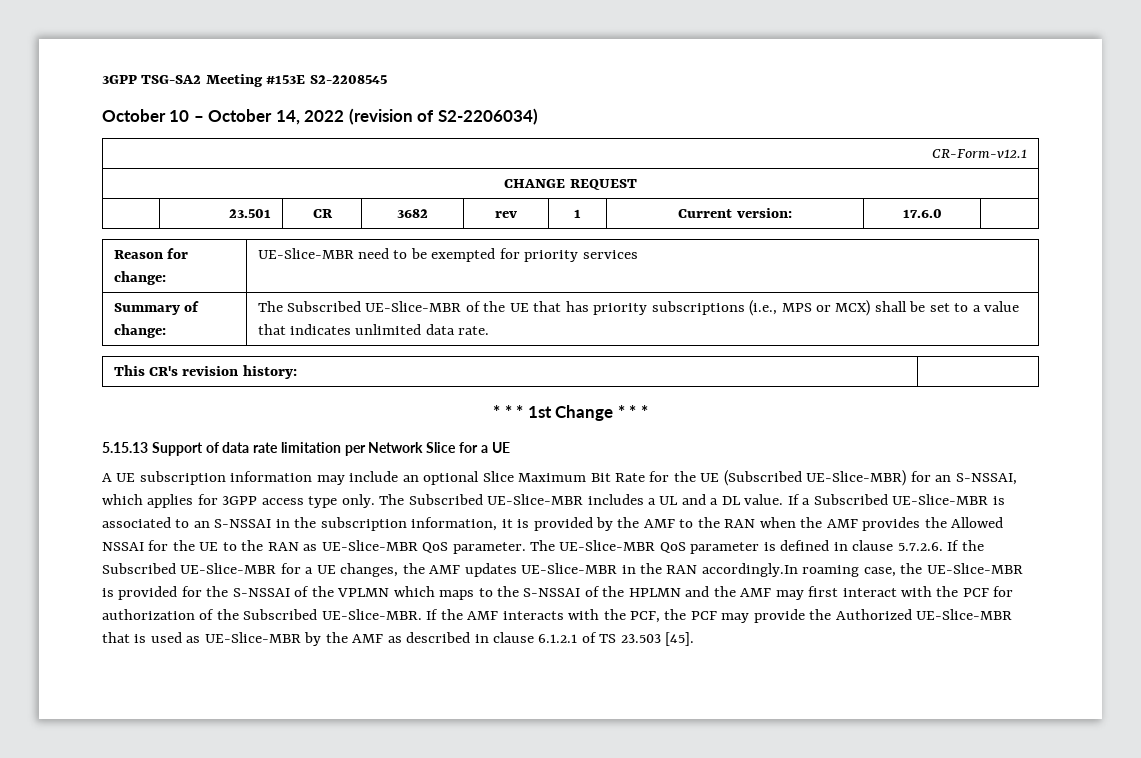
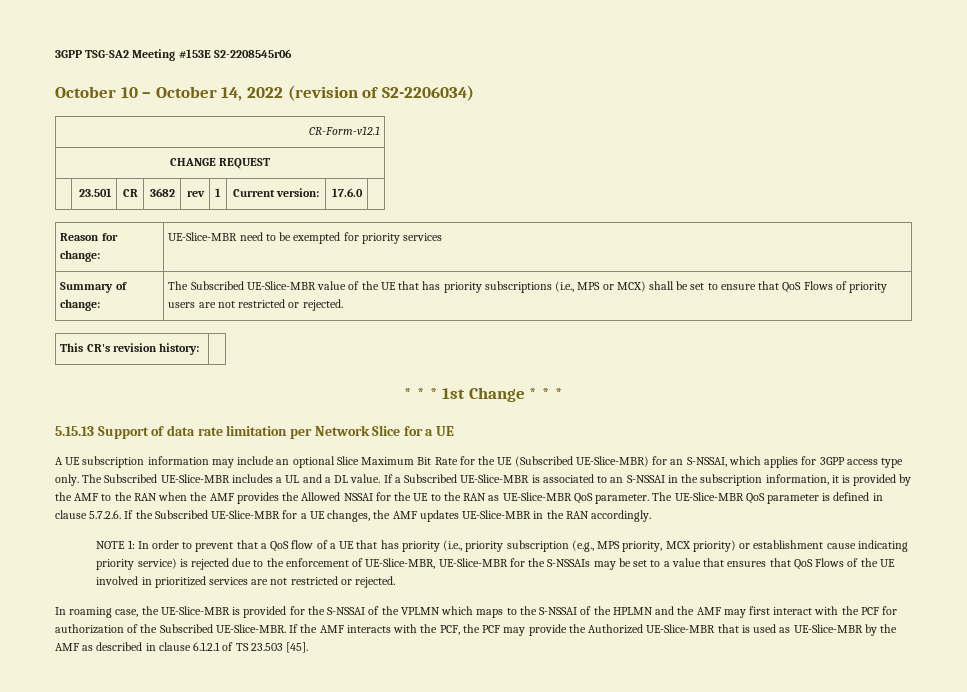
- 3GPP TSG-SA2 Meeting #153E S2-2208545
+ 3GPP TSG-SA2 Meeting #153E S2-2208545r06
- Summary of change: | The Subscribed UE-Slice-MBR of the UE that has priority subscriptions (i.e., MPS or MCX) shall be set to a value that indicates unlimited data rate.
+ Summary of change: | The Subscribed UE-Slice-MBR value of the UE that has priority subscriptions (i.e., MPS or MCX) shall be set to ensure that QoS Flows of priority users are not restricted or rejected.
- The UE-Slice-MBR QoS parameter is defined in clause 5.7.2.6. If the Subscribed UE-Slice-MBR for a UE changes, the AMF updates UE-Slice-MBR in the RAN accordingly.In roaming case, the UE-Slice-MBR is provided for the S-NSSAI of the VPLMN which maps to the S-NSSAI of the HPLMN and the AMF may first interact with the PCF for authorization of the Subscribed UE-Slice-MBR.
+ The UE-Slice-MBR QoS parameter is defined in clause 5.7.2.6. If the Subscribed UE-Slice-MBR for a UE changes, the AMF updates UE-Slice-MBR in the RAN accordingly.
+ NOTE 1: In order to prevent that a QoS flow of a UE that has priority (i.e., priority subscription (e.g., MPS priority, MCX priority) or establishment cause indicating priority service) is rejected due to the enforcement of UE-Slice-MBR, UE-Slice-MBR for the S-NSSAIs may be set to a value that ensures that QoS Flows of the UE involved in prioritized services are not restricted or rejected.
+ In roaming case, the UE-Slice-MBR is provided for the S-NSSAI of the VPLMN which maps to the S-NSSAI of the HPLMN and the AMF may first interact with the PCF for authorization of the Subscribed UE-Slice-MBR.

